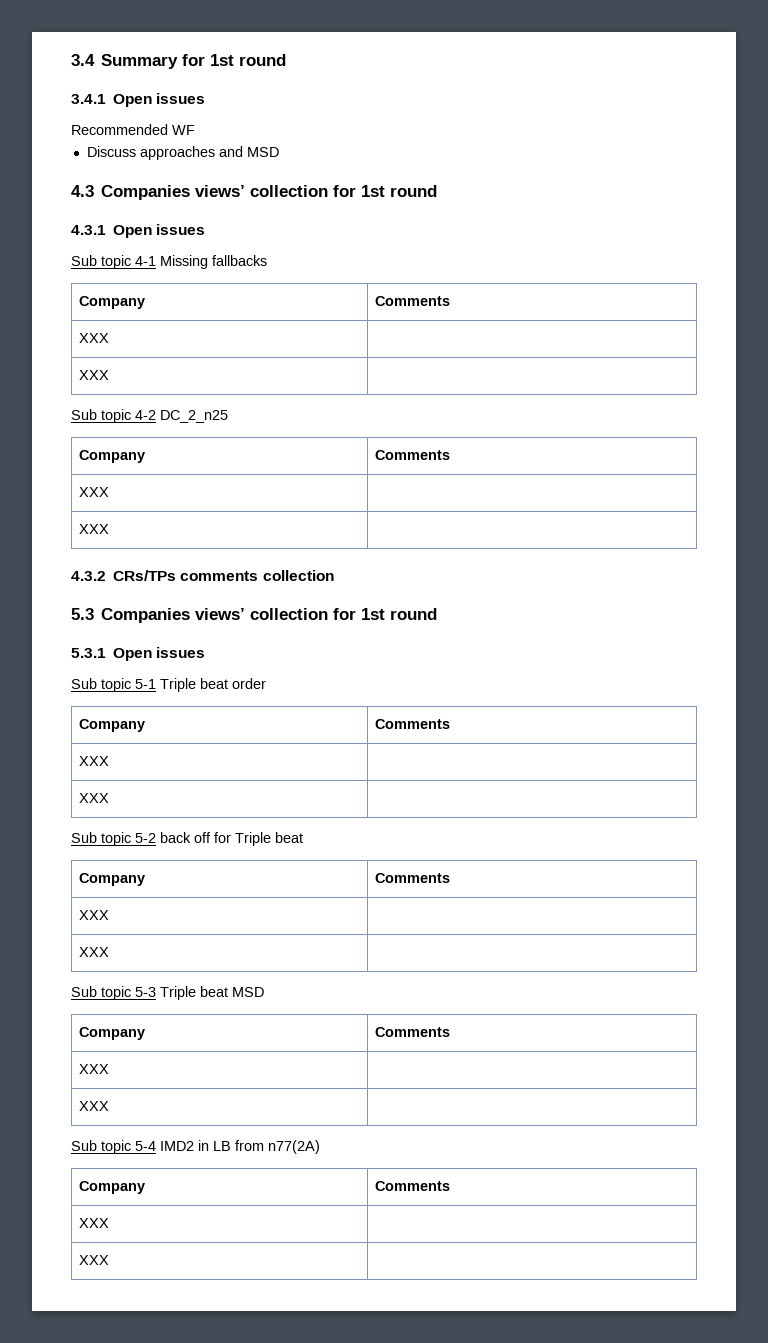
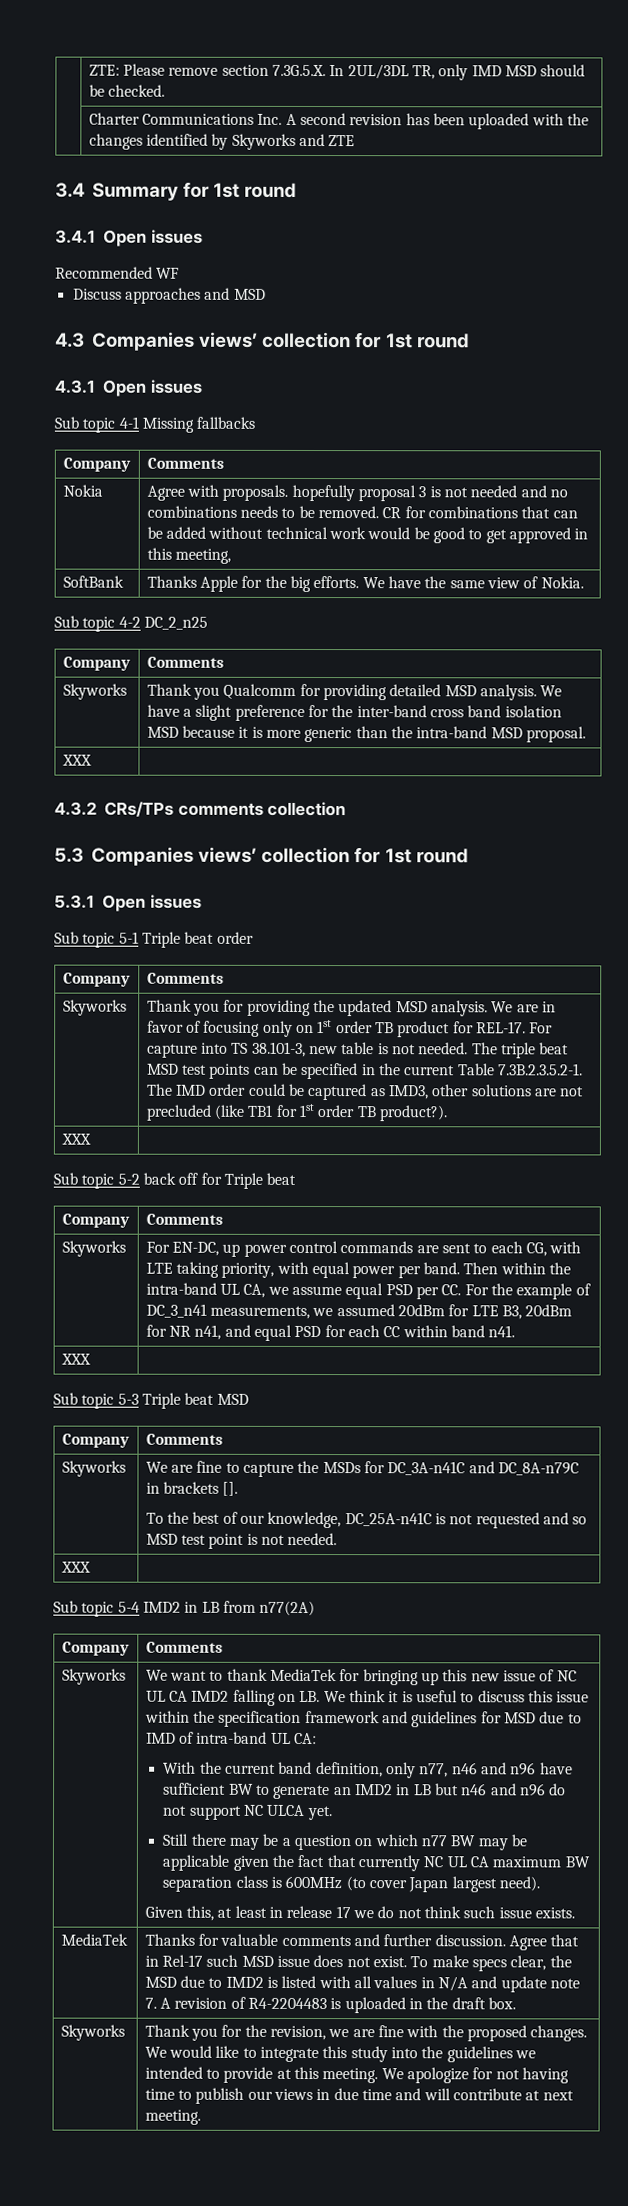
+ | ZTE: Please remove section 7.3G.5.X. In 2UL/3DL TR, only IMD MSD should be checked.
+ | Charter Communications Inc. A second revision has been uploaded with the changes identified by Skyworks and ZTE
  Sub topic 4-1 Missing fallbacks
  Company | Comments
- XXX |
- XXX |
+ Nokia | Agree with proposals. hopefully proposal 3 is not needed and no combinations needs to be removed. CR for combinations that can be added without technical work would be good to get approved in this meeting,
+ SoftBank | Thanks Apple for the big efforts. We have the same view of Nokia.
  Sub topic 4-2 DC_2_n25
  Company | Comments
- XXX |
+ Skyworks | Thank you Qualcomm for providing detailed MSD analysis. We have a slight preference for the inter-band cross band isolation MSD because it is more generic than the intra-band MSD proposal.
  Sub topic 5-1 Triple beat order
  Company | Comments
- XXX
+ Skyworks | Thank you for providing the updated MSD analysis. We are in favor of focusing only on 1st order TB product for REL-17. For capture into TS 38.101-3, new table is not needed. The triple beat MSD test points can be specified in the current Table 7.3B.2.3.5.2-1. The IMD order could be captured as IMD3, other solutions are not precluded (like TB1 for 1st order TB product?).
  Sub topic 5-2 back off for Triple beat
  Company | Comments
- XXX
+ Skyworks | For EN-DC, up power control commands are sent to each CG, with LTE taking priority, with equal power per band. Then within the intra-band UL CA, we assume equal PSD per CC. For the example of DC_3_n41 measurements, we assumed 20dBm for LTE B3, 20dBm for NR n41, and equal PSD for each CC within band n41.
  Sub topic 5-3 Triple beat MSD
  Company | Comments
- XXX |
+ Skyworks | We are fine to capture the MSDs for DC_3A-n41C and DC_8A-n79C in brackets [].
+ To the best of our knowledge, DC_25A-n41C is not requested and so MSD test point is not needed.
  Sub topic 5-4 IMD2 in LB from n77(2A)
  Company | Comments
- XXX |
- XXX |
+ Skyworks | We want to thank MediaTek for bringing up this new issue of NC UL CA IMD2 falling on LB. We think it is useful to discuss this issue within the specification framework and guidelines for MSD due to IMD of intra-band UL CA:
+ With the current band definition, only n77, n46 and n96 have sufficient BW to generate an IMD2 in LB but n46 and n96 do not support NC ULCA yet.
+ Still there may be a question on which n77 BW may be applicable given the fact that currently NC UL CA maximum BW separation class is 600MHz (to cover Japan largest need).
+ Given this, at least in release 17 we do not think such issue exists.
+ MediaTek | Thanks for valuable comments and further discussion. Agree that in Rel-17 such MSD issue does not exist. To make specs clear, the MSD due to IMD2 is listed with all values in N/A and update note 7. A revision of R4-2204483 is uploaded in the draft box.
+ Skyworks | Thank you for the revision, we are fine with the proposed changes. We would like to integrate this study into the guidelines we intended to provide at this meeting. We apologize for not having time to publish our views in due time and will contribute at next meeting.

